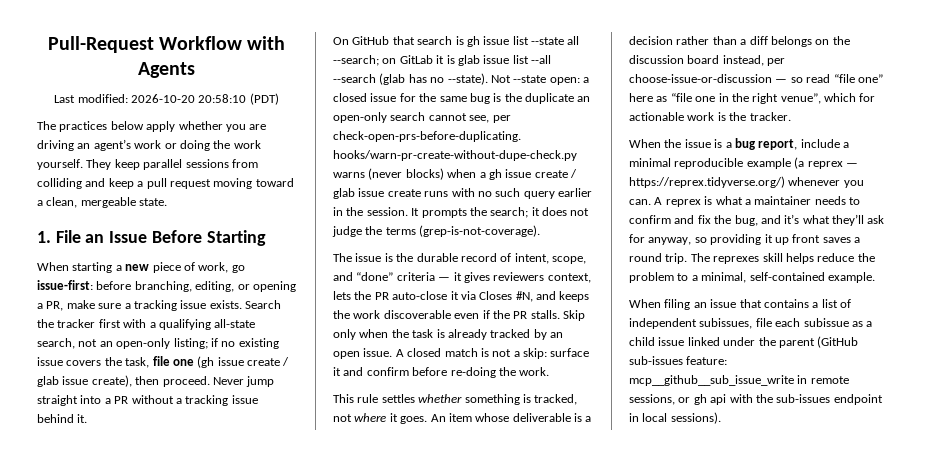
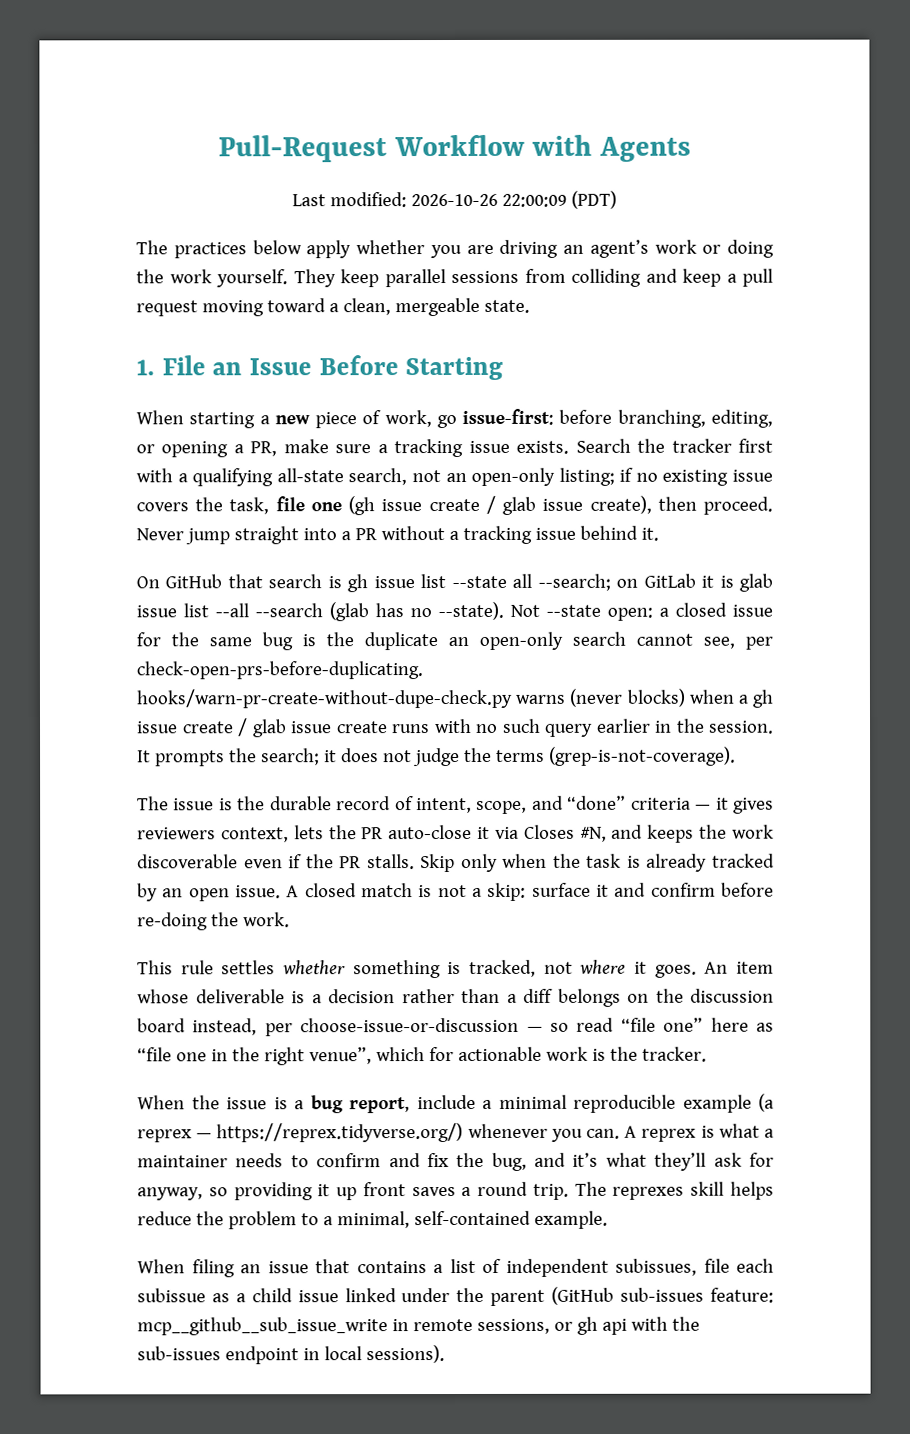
- Last modified: 2026-10-20 20:58:10 (PDT)
+ Last modified: 2026-10-26 22:00:09 (PDT)

